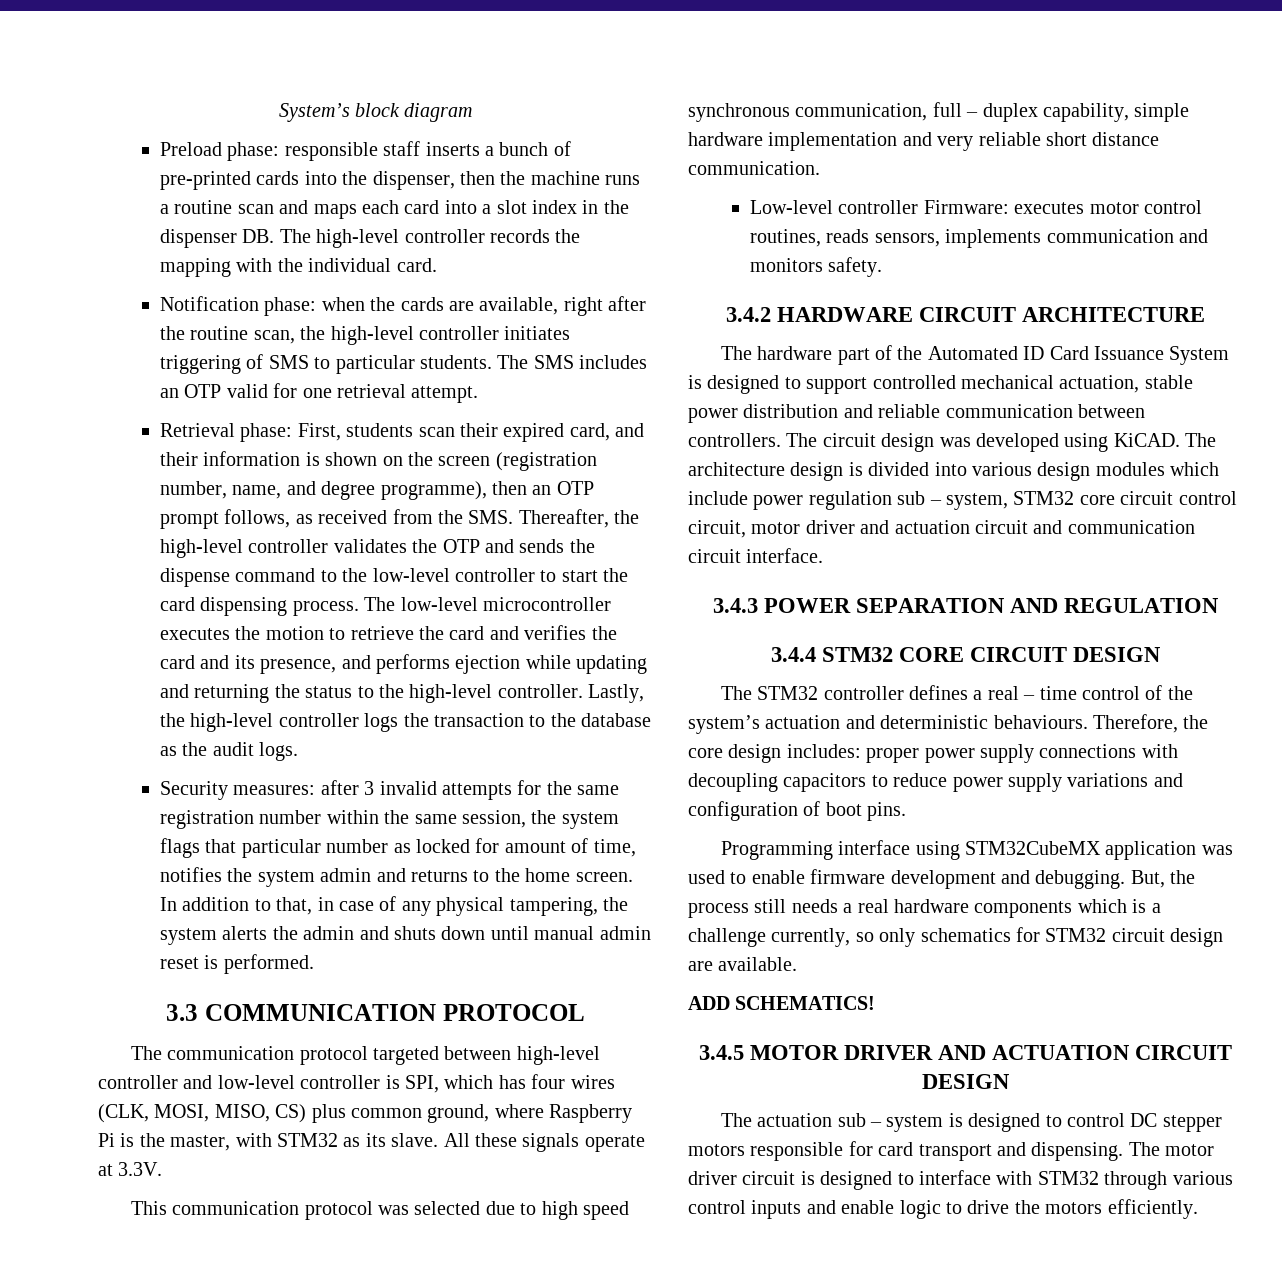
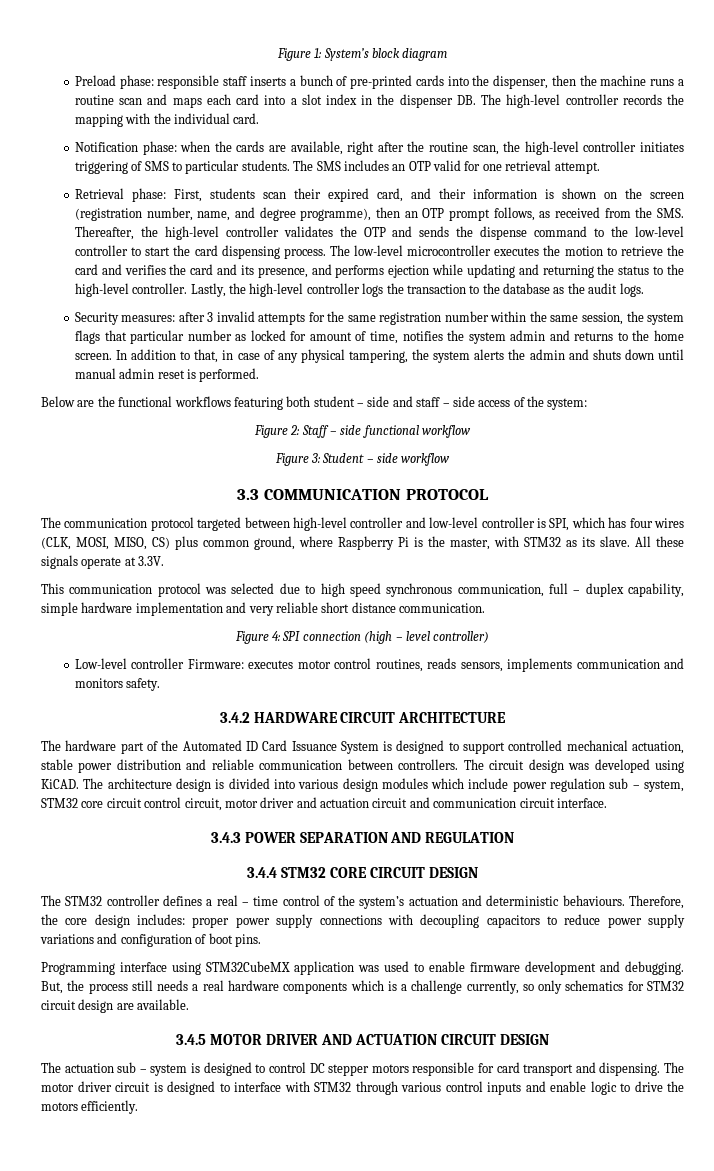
- System’s block diagram
+ Figure 1: System’s block diagram
+ Below are the functional workflows featuring both student – side and staff – side access of the system:
+ Figure 2: Staff – side functional workflow
+ Figure 3: Student – side workflow
+ Figure 4: SPI connection (high – level controller)
- ADD SCHEMATICS!

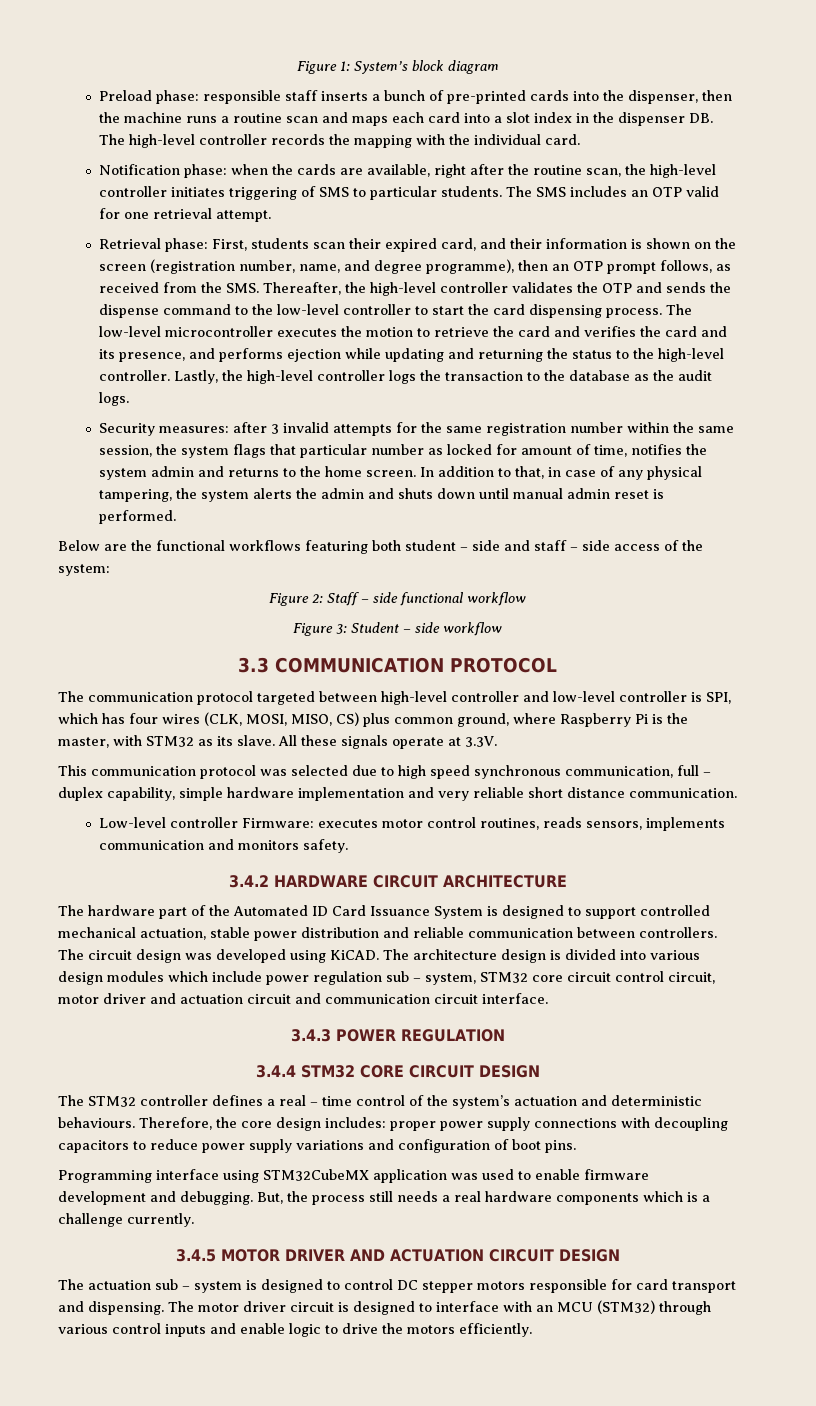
- Figure 4: SPI connection (high – level controller)
- 3.4.3 POWER SEPARATION AND REGULATION
+ 3.4.3 POWER REGULATION
- But, the process still needs a real hardware components which is a challenge currently, so only schematics for STM32 circuit design are available.
+ But, the process still needs a real hardware components which is a challenge currently.
- The motor driver circuit is designed to interface with STM32 through various control inputs and enable logic to drive the motors efficiently.
+ The motor driver circuit is designed to interface with an MCU (STM32) through various control inputs and enable logic to drive the motors efficiently.

